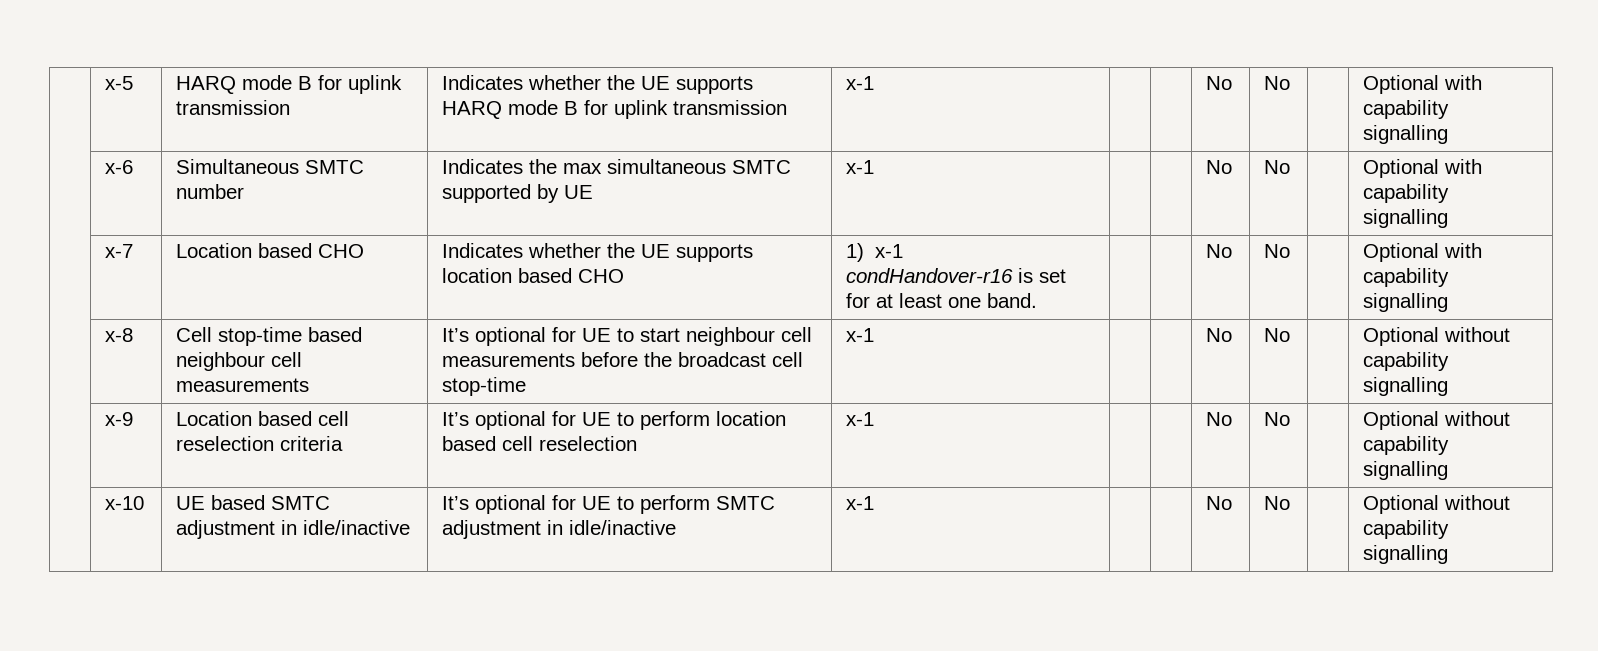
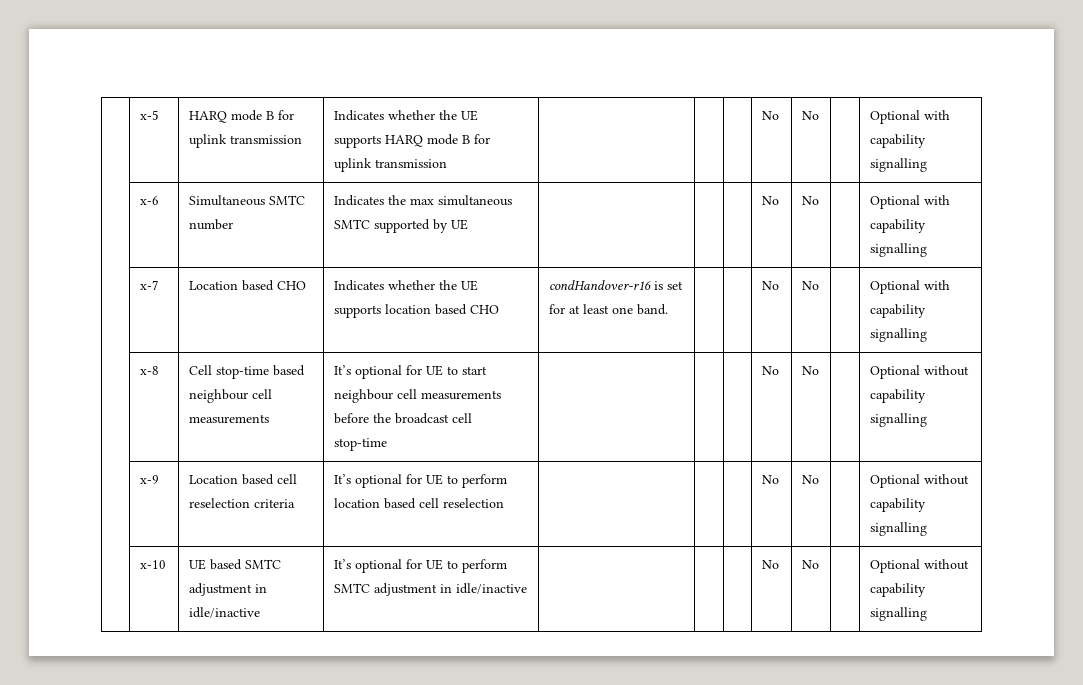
- | x-5 | HARQ mode B for uplink transmission | Indicates whether the UE supports HARQ mode B for uplink transmission | x-1 | | | No | No | | Optional with capability signalling
+ | x-5 | HARQ mode B for uplink transmission | Indicates whether the UE supports HARQ mode B for uplink transmission | | | | No | No | | Optional with capability signalling
- | x-6 | Simultaneous SMTC number | Indicates the max simultaneous SMTC supported by UE | x-1 | | | No | No | | Optional with capability signalling
+ | x-6 | Simultaneous SMTC number | Indicates the max simultaneous SMTC supported by UE | | | | No | No | | Optional with capability signalling
- | x-7 | Location based CHO | Indicates whether the UE supports location based CHO | 1) x-1
- condHandover-r16 is set for at least one band. | | | No | No | | Optional with capability signalling
+ | x-7 | Location based CHO | Indicates whether the UE supports location based CHO | condHandover-r16 is set for at least one band. | | | No | No | | Optional with capability signalling
- | x-8 | Cell stop-time based neighbour cell measurements | It’s optional for UE to start neighbour cell measurements before the broadcast cell stop-time | x-1 | | | No | No | | Optional without capability signalling
+ | x-8 | Cell stop-time based neighbour cell measurements | It’s optional for UE to start neighbour cell measurements before the broadcast cell stop-time | | | | No | No | | Optional without capability signalling
- | x-9 | Location based cell reselection criteria | It’s optional for UE to perform location based cell reselection | x-1 | | | No | No | | Optional without capability signalling
+ | x-9 | Location based cell reselection criteria | It’s optional for UE to perform location based cell reselection | | | | No | No | | Optional without capability signalling
- | x-10 | UE based SMTC adjustment in idle/inactive | It’s optional for UE to perform SMTC adjustment in idle/inactive | x-1 | | | No | No | | Optional without capability signalling
+ | x-10 | UE based SMTC adjustment in idle/inactive | It’s optional for UE to perform SMTC adjustment in idle/inactive | | | | No | No | | Optional without capability signalling

